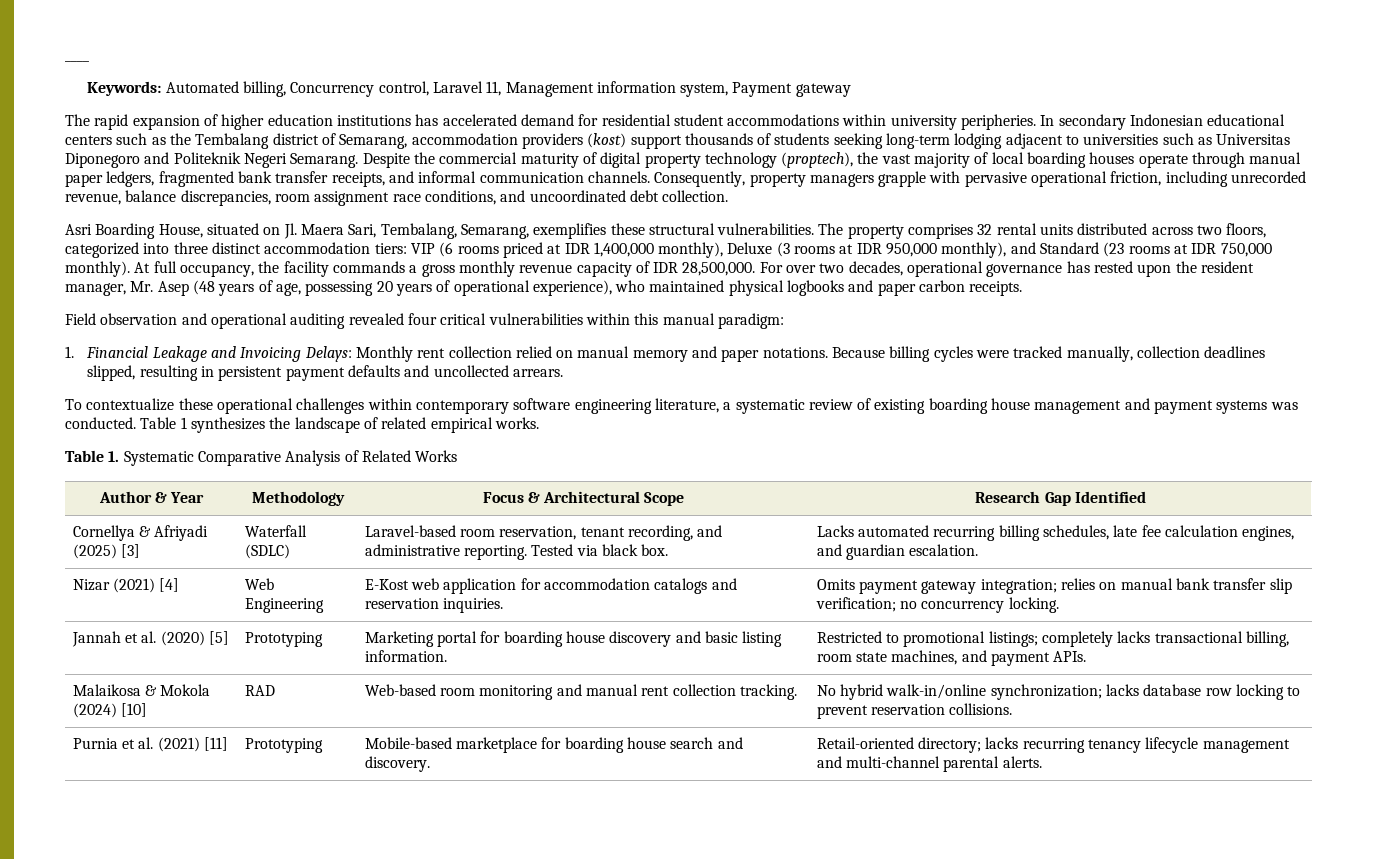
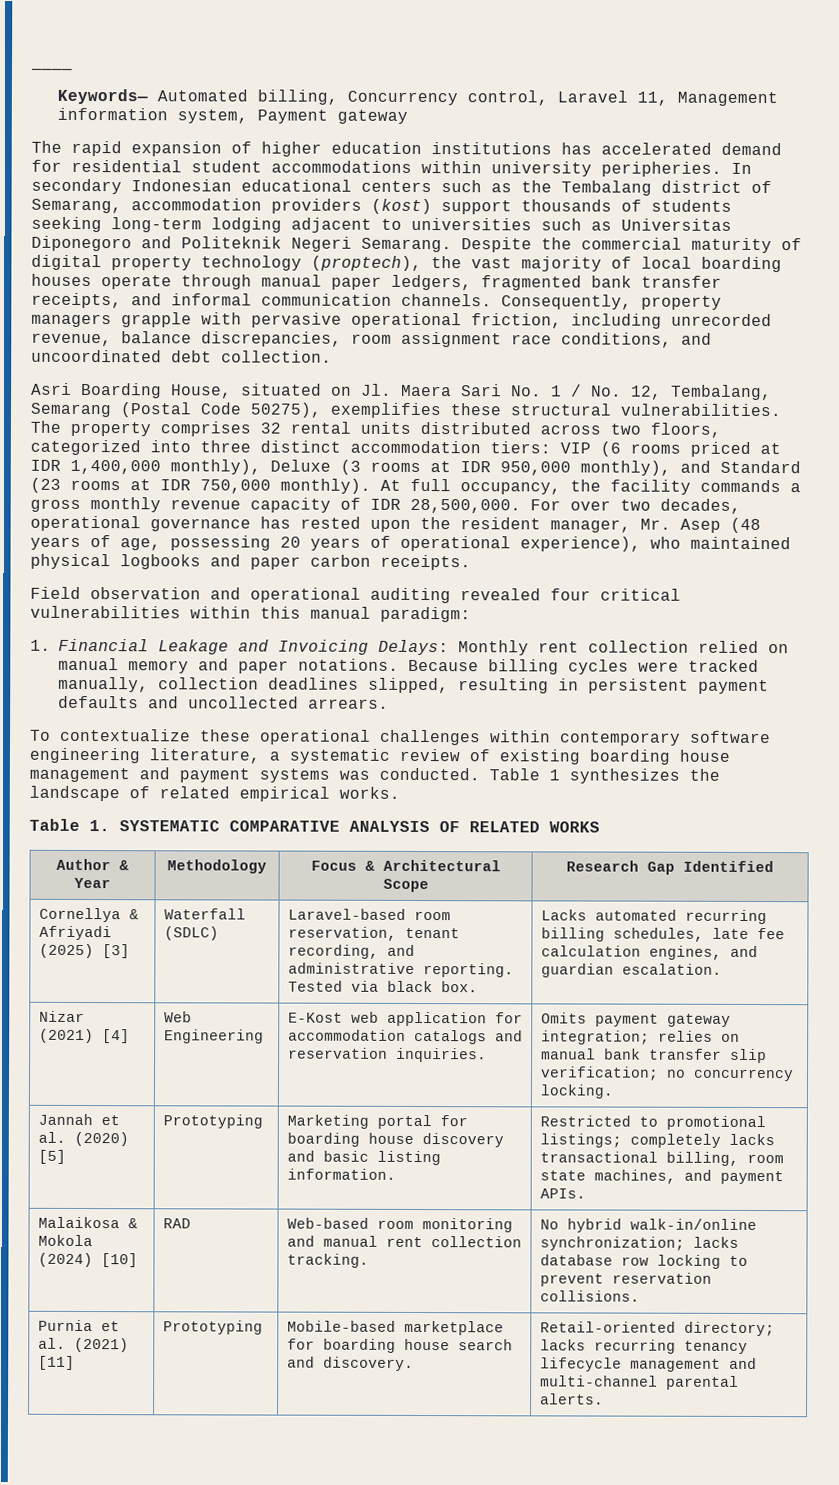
- Keywords: Automated billing, Concurrency control, Laravel 11, Management information system, Payment gateway
+ Keywords— Automated billing, Concurrency control, Laravel 11, Management information system, Payment gateway
- Asri Boarding House, situated on Jl. Maera Sari, Tembalang, Semarang, exemplifies these structural vulnerabilities.
+ Asri Boarding House, situated on Jl. Maera Sari No. 1 / No. 12, Tembalang, Semarang (Postal Code 50275), exemplifies these structural vulnerabilities.
- Table 1. Systematic Comparative Analysis of Related Works
+ Table 1. SYSTEMATIC COMPARATIVE ANALYSIS OF RELATED WORKS

